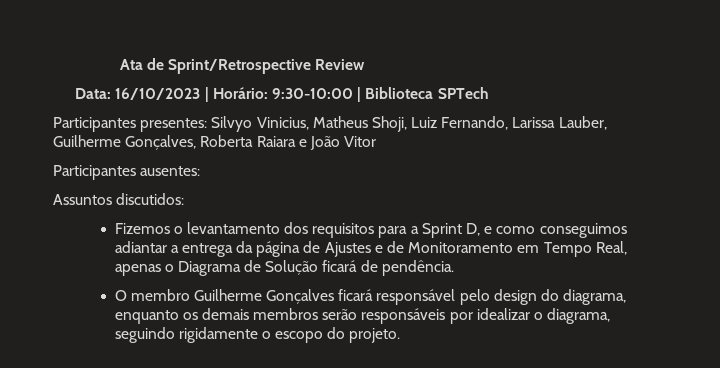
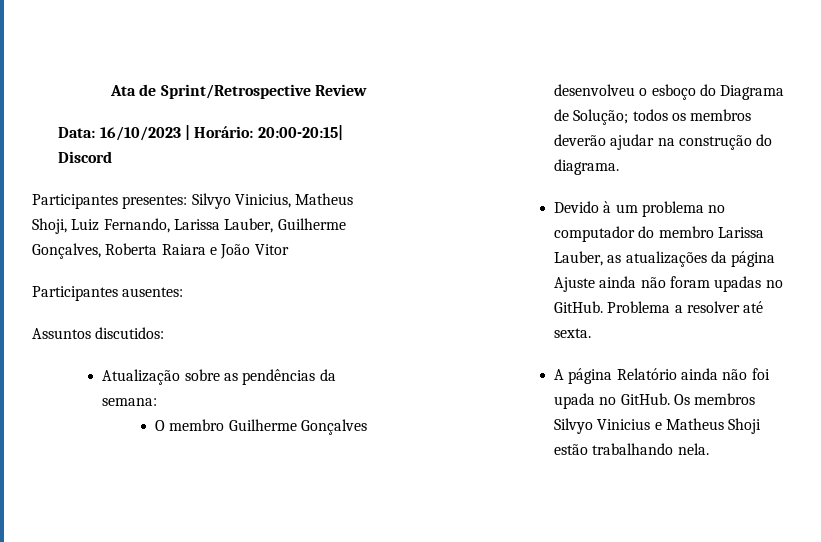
- Data: 16/10/2023 | Horário: 9:30-10:00 | Biblioteca SPTech
+ Data: 16/10/2023 | Horário: 20:00-20:15| Discord
- Fizemos o levantamento dos requisitos para a Sprint D, e como conseguimos adiantar a entrega da página de Ajustes e de Monitoramento em Tempo Real, apenas o Diagrama de Solução ficará de pendência.
- O membro Guilherme Gonçalves ficará responsável pelo design do diagrama, enquanto os demais membros serão responsáveis por idealizar o diagrama, seguindo rigidamente o escopo do projeto.
+ Atualização sobre as pendências da semana:
+ O membro Guilherme Gonçalves desenvolveu o esboço do Diagrama de Solução; todos os membros deverão ajudar na construção do diagrama.
+ Devido à um problema no computador do membro Larissa Lauber, as atualizações da página Ajuste ainda não foram upadas no GitHub. Problema a resolver até sexta.
+ A página Relatório ainda não foi upada no GitHub. Os membros Silvyo Vinicius e Matheus Shoji estão trabalhando nela.

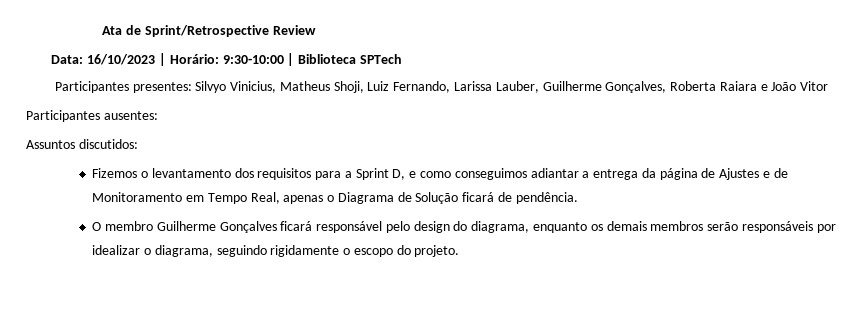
- Data: 16/10/2023 | Horário: 20:00-20:15| Discord
+ Data: 16/10/2023 | Horário: 9:30-10:00 | Biblioteca SPTech
- Atualização sobre as pendências da semana:
- O membro Guilherme Gonçalves desenvolveu o esboço do Diagrama de Solução; todos os membros deverão ajudar na construção do diagrama.
- Devido à um problema no computador do membro Larissa Lauber, as atualizações da página Ajuste ainda não foram upadas no GitHub. Problema a resolver até sexta.
- A página Relatório ainda não foi upada no GitHub. Os membros Silvyo Vinicius e Matheus Shoji estão trabalhando nela.
+ Fizemos o levantamento dos requisitos para a Sprint D, e como conseguimos adiantar a entrega da página de Ajustes e de Monitoramento em Tempo Real, apenas o Diagrama de Solução ficará de pendência.
+ O membro Guilherme Gonçalves ficará responsável pelo design do diagrama, enquanto os demais membros serão responsáveis por idealizar o diagrama, seguindo rigidamente o escopo do projeto.

